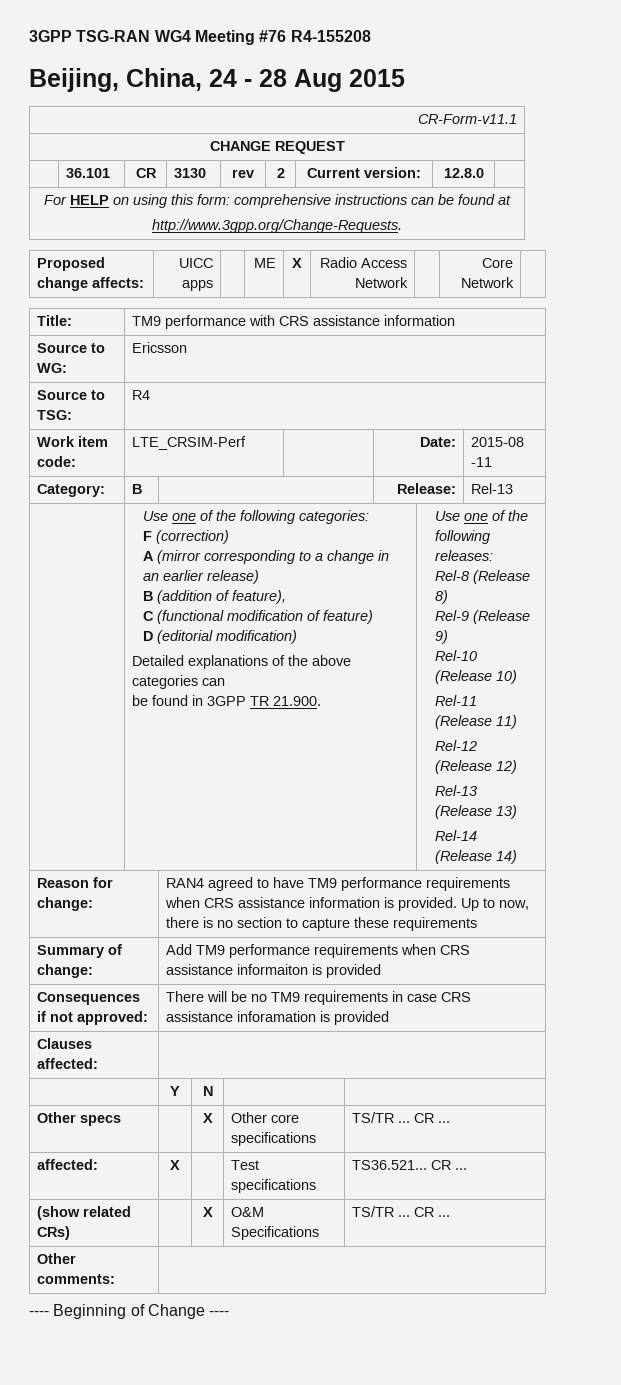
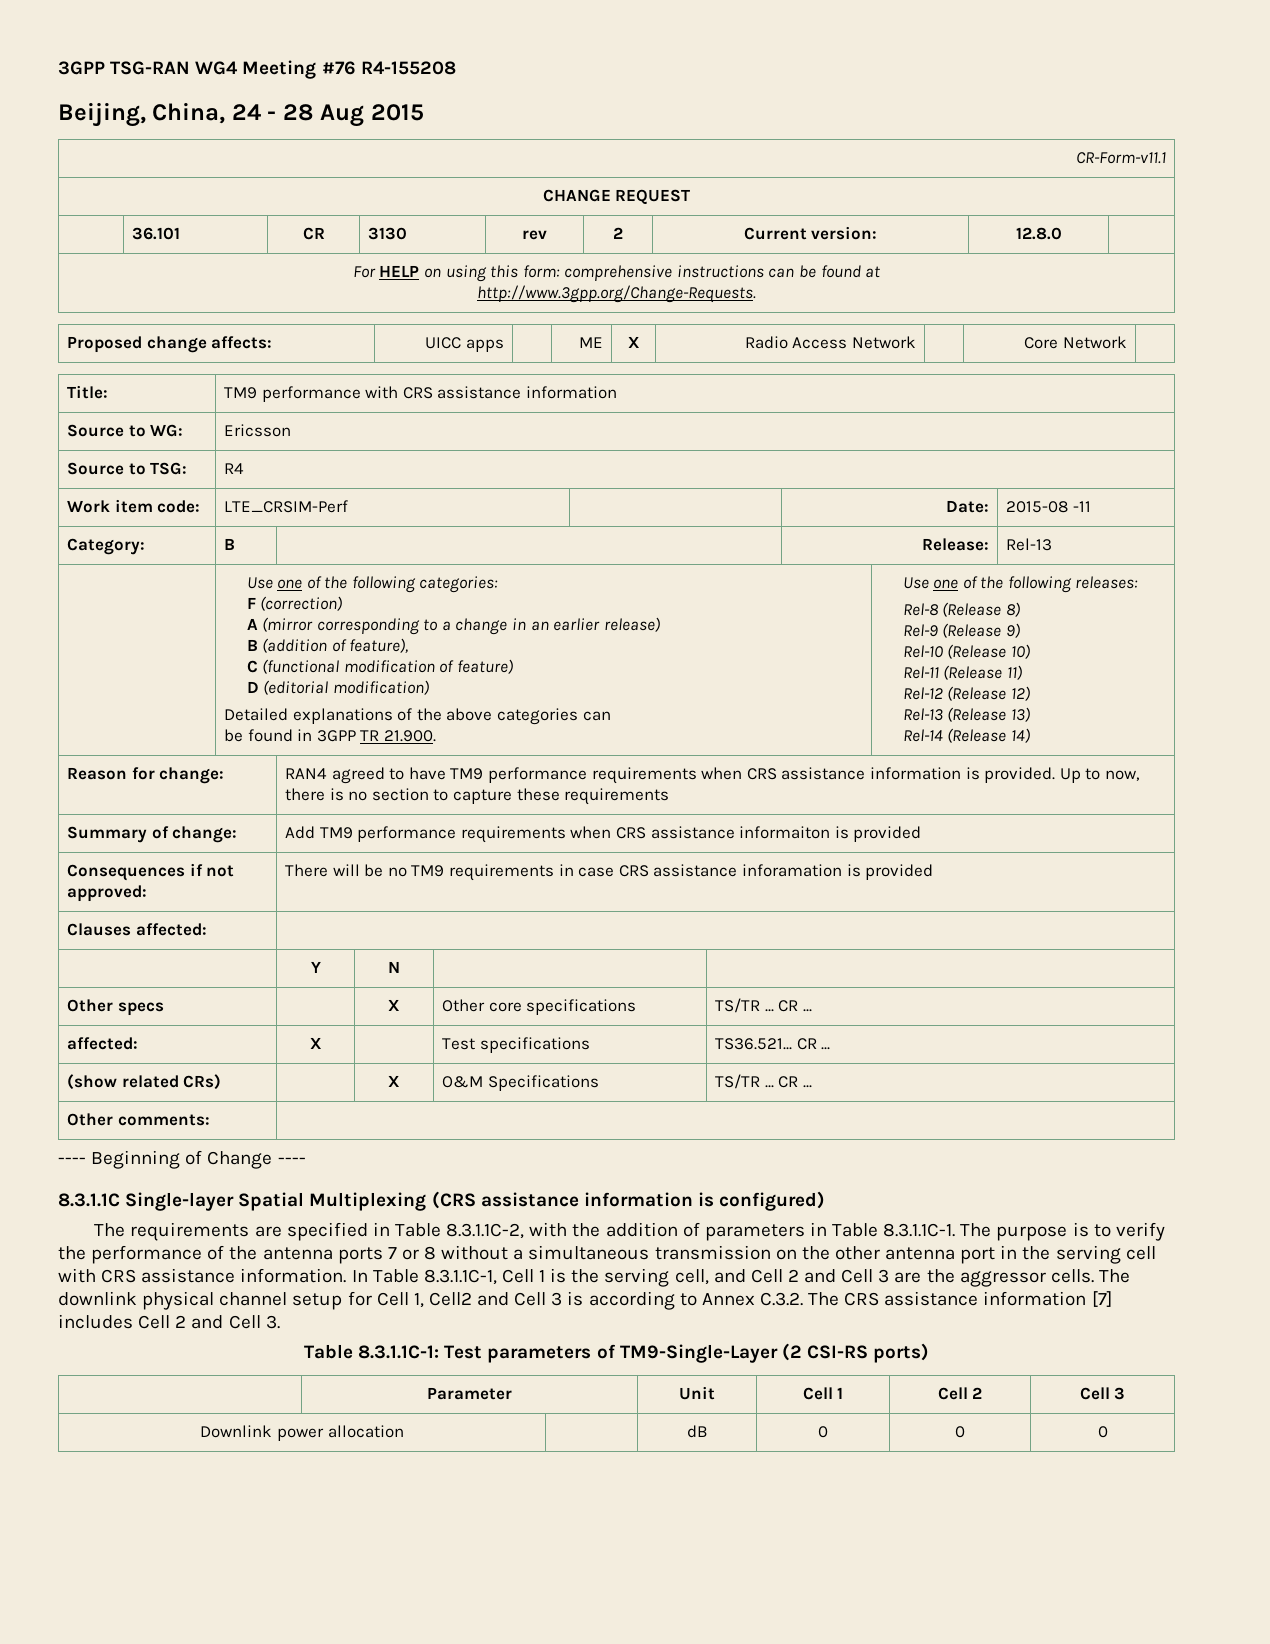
+ 8.3.1.1C Single-layer Spatial Multiplexing (CRS assistance information is configured)
+ The requirements are specified in Table 8.3.1.1C-2, with the addition of parameters in Table 8.3.1.1C-1. The purpose is to verify the performance of the antenna ports 7 or 8 without a simultaneous transmission on the other antenna port in the serving cell with CRS assistance information. In Table 8.3.1.1C-1, Cell 1 is the serving cell, and Cell 2 and Cell 3 are the aggressor cells. The downlink physical channel setup for Cell 1, Cell2 and Cell 3 is according to Annex C.3.2. The CRS assistance information [7] includes Cell 2 and Cell 3.
+ Table 8.3.1.1C-1: Test parameters of TM9-Single-Layer (2 CSI-RS ports)
+ | Parameter | Unit | Cell 1 | Cell 2 | Cell 3
+ Downlink power allocation | | dB | 0 | 0 | 0

